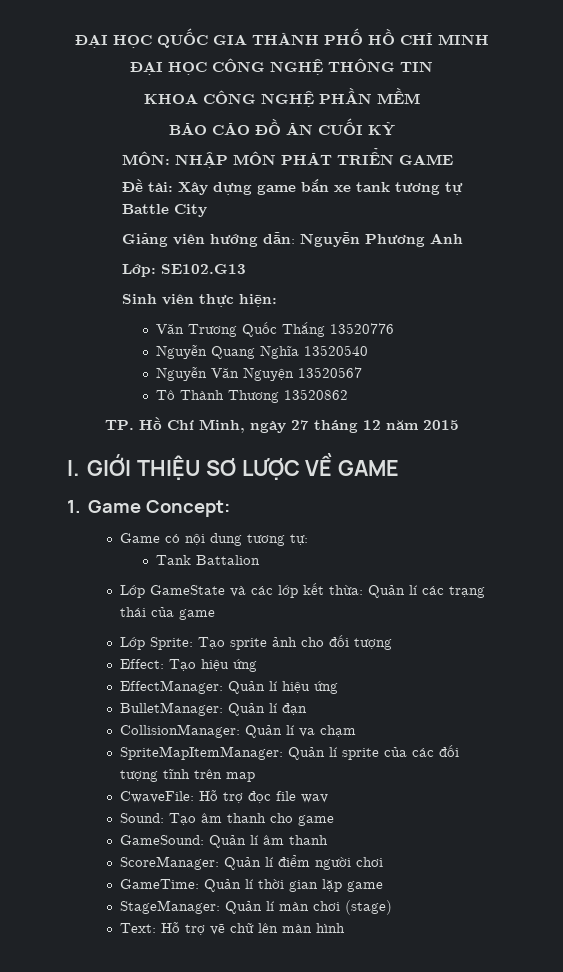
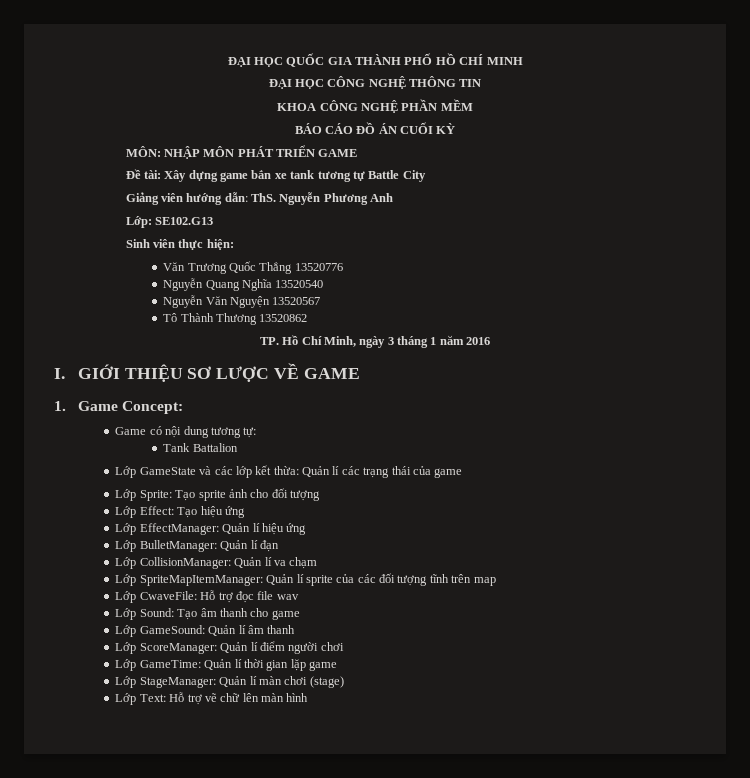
- Giảng viên hướng dẫn: Nguyễn Phương Anh
+ Giảng viên hướng dẫn: ThS. Nguyễn Phương Anh
- TP. Hồ Chí Minh, ngày 27 tháng 12 năm 2015
+ TP. Hồ Chí Minh, ngày 3 tháng 1 năm 2016
- Effect: Tạo hiệu ứng
+ Lớp Effect: Tạo hiệu ứng
- EffectManager: Quản lí hiệu ứng
+ Lớp EffectManager: Quản lí hiệu ứng
- BulletManager: Quản lí đạn
+ Lớp BulletManager: Quản lí đạn
- CollisionManager: Quản lí va chạm
+ Lớp CollisionManager: Quản lí va chạm
- SpriteMapItemManager: Quản lí sprite của các đối tượng tĩnh trên map
+ Lớp SpriteMapItemManager: Quản lí sprite của các đối tượng tĩnh trên map
- CwaveFile: Hỗ trợ đọc file wav
+ Lớp CwaveFile: Hỗ trợ đọc file wav
- Sound: Tạo âm thanh cho game
+ Lớp Sound: Tạo âm thanh cho game
- GameSound: Quản lí âm thanh
+ Lớp GameSound: Quản lí âm thanh
- ScoreManager: Quản lí điểm người chơi
+ Lớp ScoreManager: Quản lí điểm người chơi
- GameTime: Quản lí thời gian lặp game
+ Lớp GameTime: Quản lí thời gian lặp game
- StageManager: Quản lí màn chơi (stage)
+ Lớp StageManager: Quản lí màn chơi (stage)
- Text: Hỗ trợ vẽ chữ lên màn hình
+ Lớp Text: Hỗ trợ vẽ chữ lên màn hình

